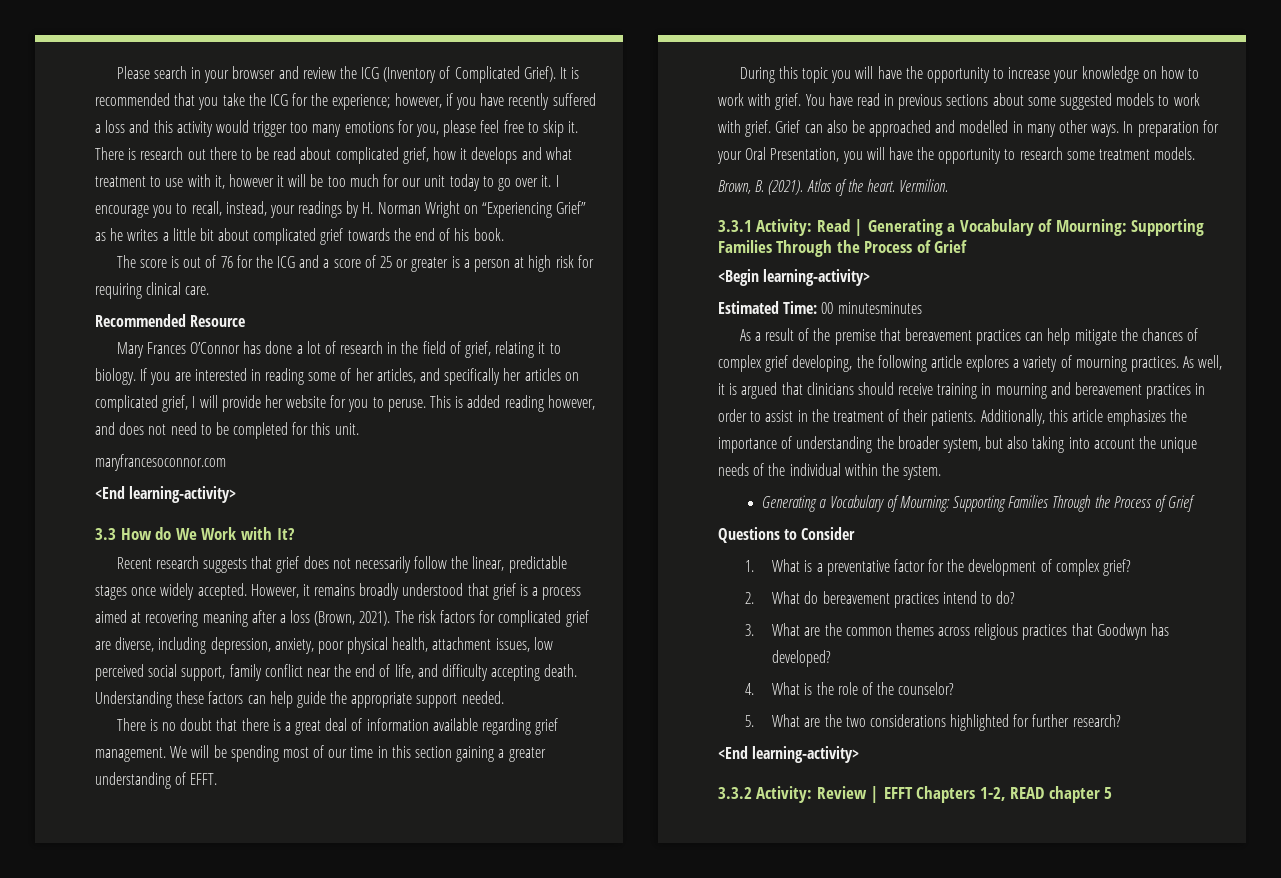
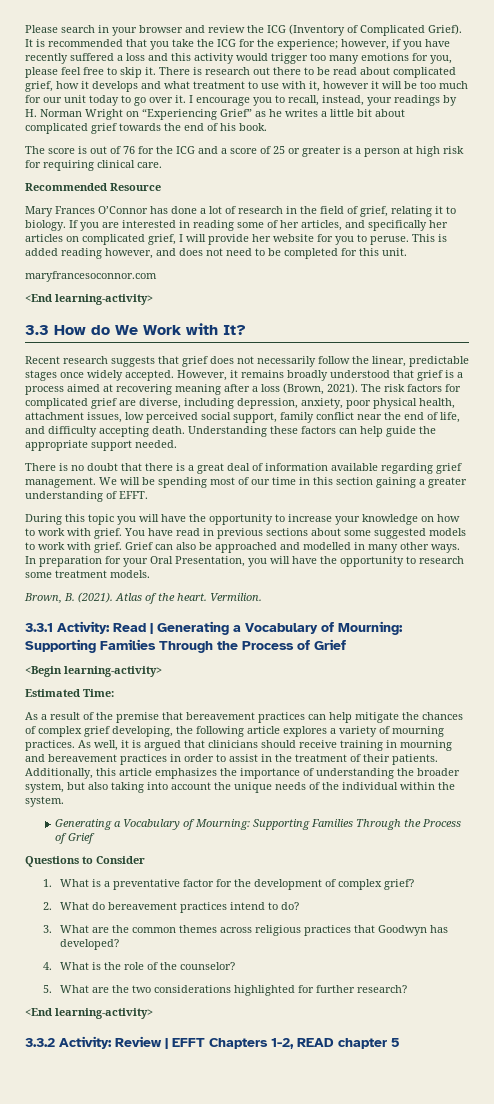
- Estimated Time: 00 minutesminutes
+ Estimated Time:

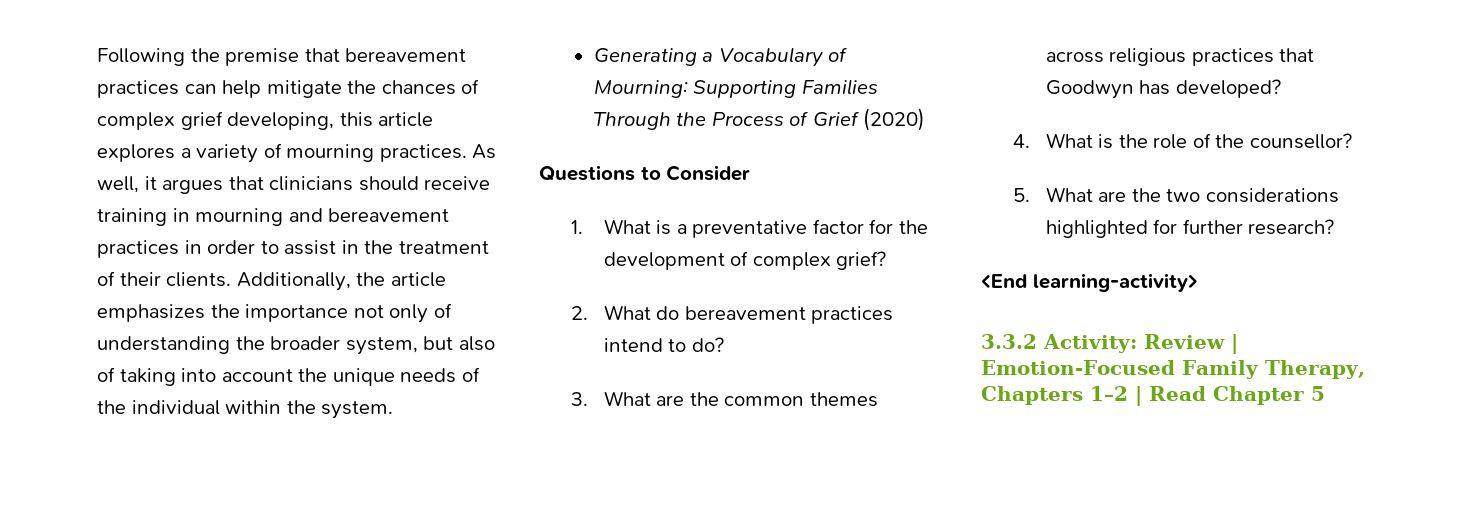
- Please search in your browser and review the ICG (Inventory of Complicated Grief). It is recommended that you take the ICG for the experience; however, if you have recently suffered a loss and this activity would trigger too many emotions for you, please feel free to skip it. There is research out there to be read about complicated grief, how it develops and what treatment to use with it, however it will be too much for our unit today to go over it. I encourage you to recall, instead, your readings by H. Norman Wright on “Experiencing Grief” as he writes a little bit about complicated grief towards the end of his book.
- The score is out of 76 for the ICG and a score of 25 or greater is a person at high risk for requiring clinical care.
- Recommended Resource
- Mary Frances O’Connor has done a lot of research in the field of grief, relating it to biology. If you are interested in reading some of her articles, and specifically her articles on complicated grief, I will provide her website for you to peruse. This is added reading however, and does not need to be completed for this unit.
- maryfrancesoconnor.com
- <End learning-activity>
- 3.3 How do We Work with It?
- Recent research suggests that grief does not necessarily follow the linear, predictable stages once widely accepted. However, it remains broadly understood that grief is a process aimed at recovering meaning after a loss (Brown, 2021). The risk factors for complicated grief are diverse, including depression, anxiety, poor physical health, attachment issues, low perceived social support, family conflict near the end of life, and difficulty accepting death. Understanding these factors can help guide the appropriate support needed.
- There is no doubt that there is a great deal of information available regarding grief management. We will be spending most of our time in this section gaining a greater understanding of EFFT.
- During this topic you will have the opportunity to increase your knowledge on how to work with grief. You have read in previous sections about some suggested models to work with grief. Grief can also be approached and modelled in many other ways. In preparation for your Oral Presentation, you will have the opportunity to research some treatment models.
- Brown, B. (2021). Atlas of the heart. Vermilion.
- 3.3.1 Activity: Read | Generating a Vocabulary of Mourning: Supporting Families Through the Process of Grief
- <Begin learning-activity>
- Estimated Time:
- As a result of the premise that bereavement practices can help mitigate the chances of complex grief developing, the following article explores a variety of mourning practices.
+ Following the premise that bereavement practices can help mitigate the chances of complex grief developing, this article explores a variety of mourning practices.
- As well, it is argued that clinicians should receive training in mourning and bereavement practices in order to assist in the treatment of their patients. Additionally, this article emphasizes the importance of understanding the broader system, but also taking into account the unique needs of the individual within the system.
- Generating a Vocabulary of Mourning: Supporting Families Through the Process of Grief
+ As well, it argues that clinicians should receive training in mourning and bereavement practices in order to assist in the treatment of their clients. Additionally, the article emphasizes the importance not only of understanding the broader system, but also of taking into account the unique needs of the individual within the system.
+ Generating a Vocabulary of Mourning: Supporting Families Through the Process of Grief (2020)
- 4. What is the role of the counselor?
+ 4. What is the role of the counsellor?
- 3.3.2 Activity: Review | EFFT Chapters 1-2, READ chapter 5
+ 3.3.2 Activity: Review | Emotion-Focused Family Therapy, Chapters 1–2 | Read Chapter 5

